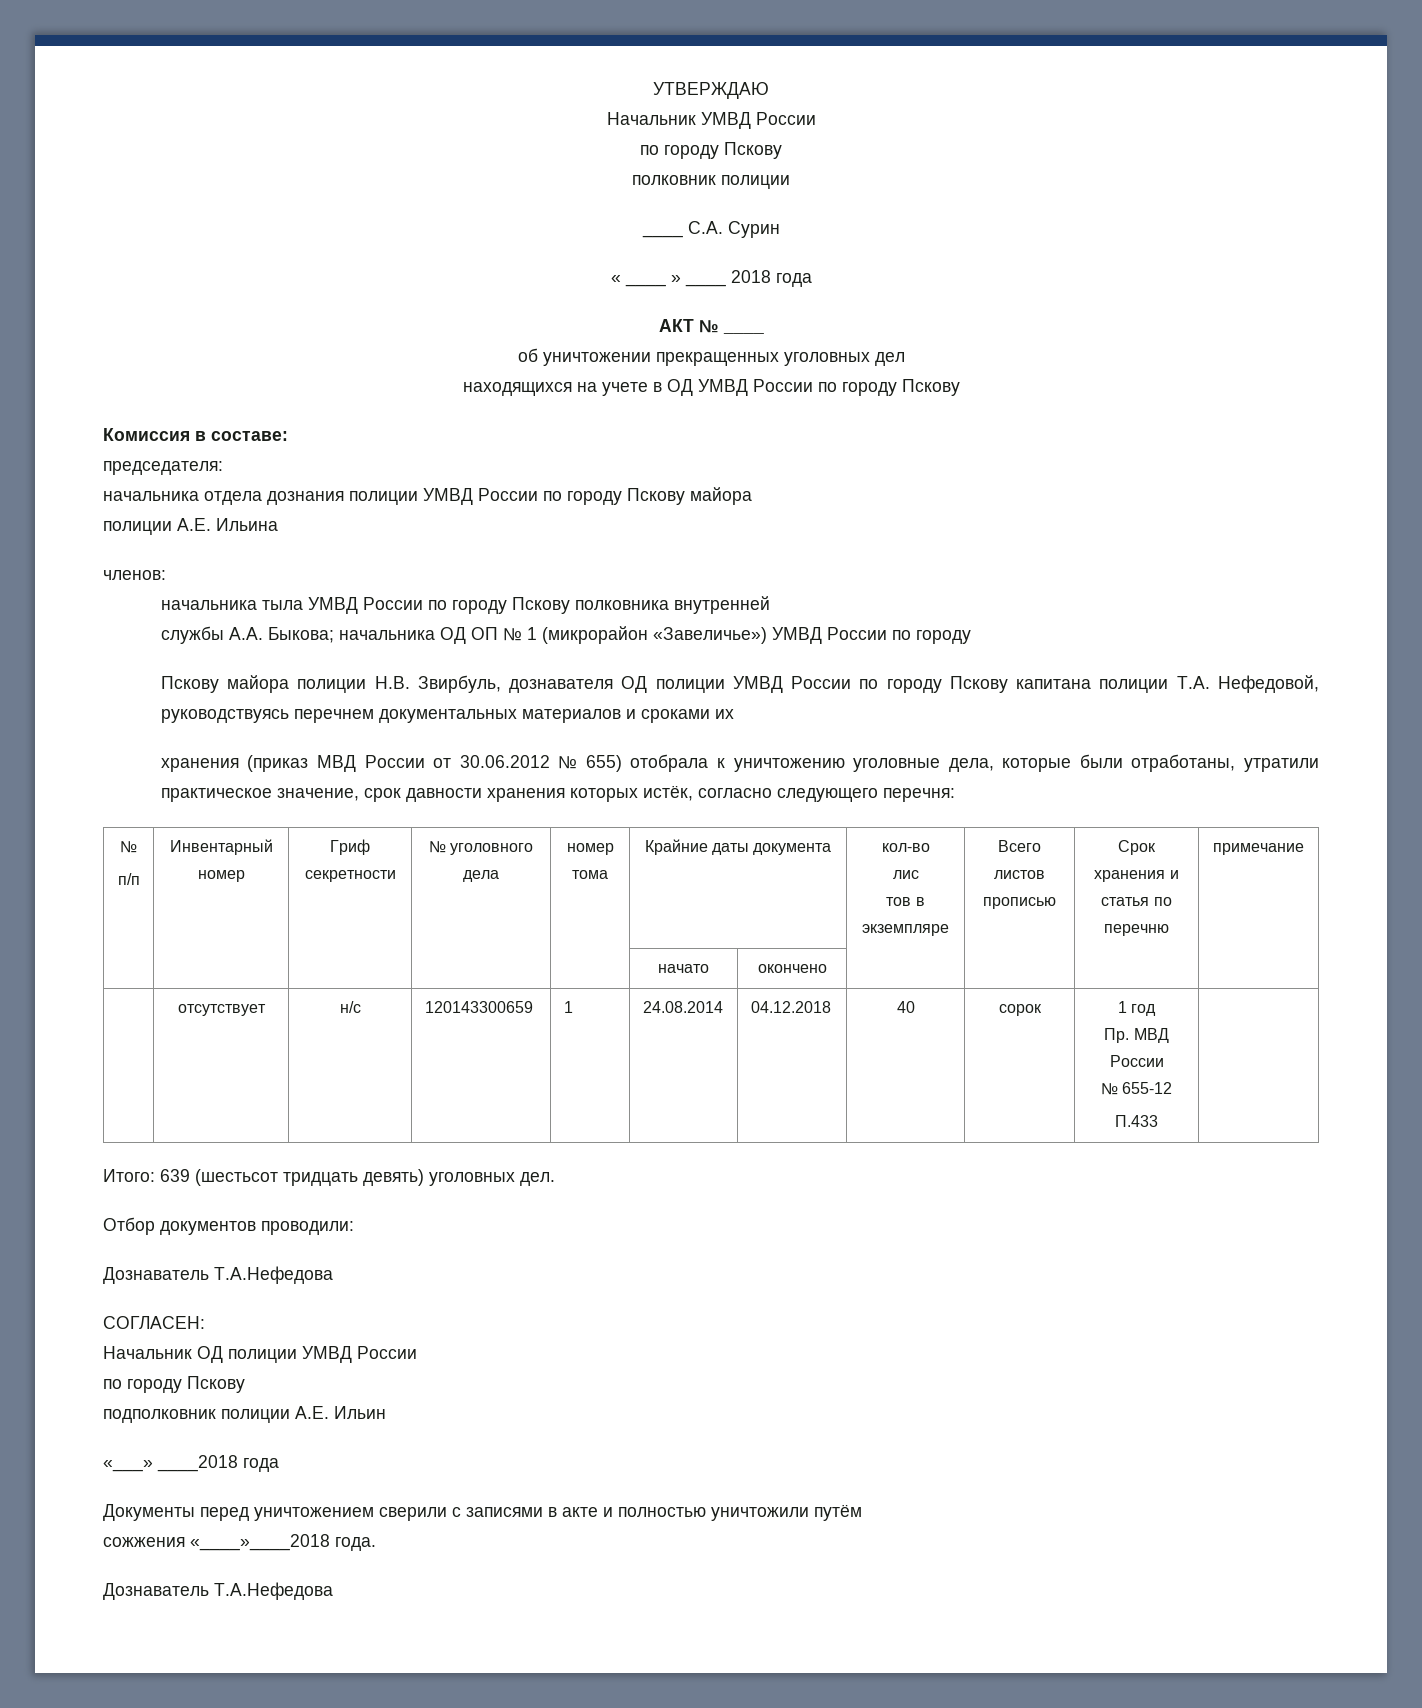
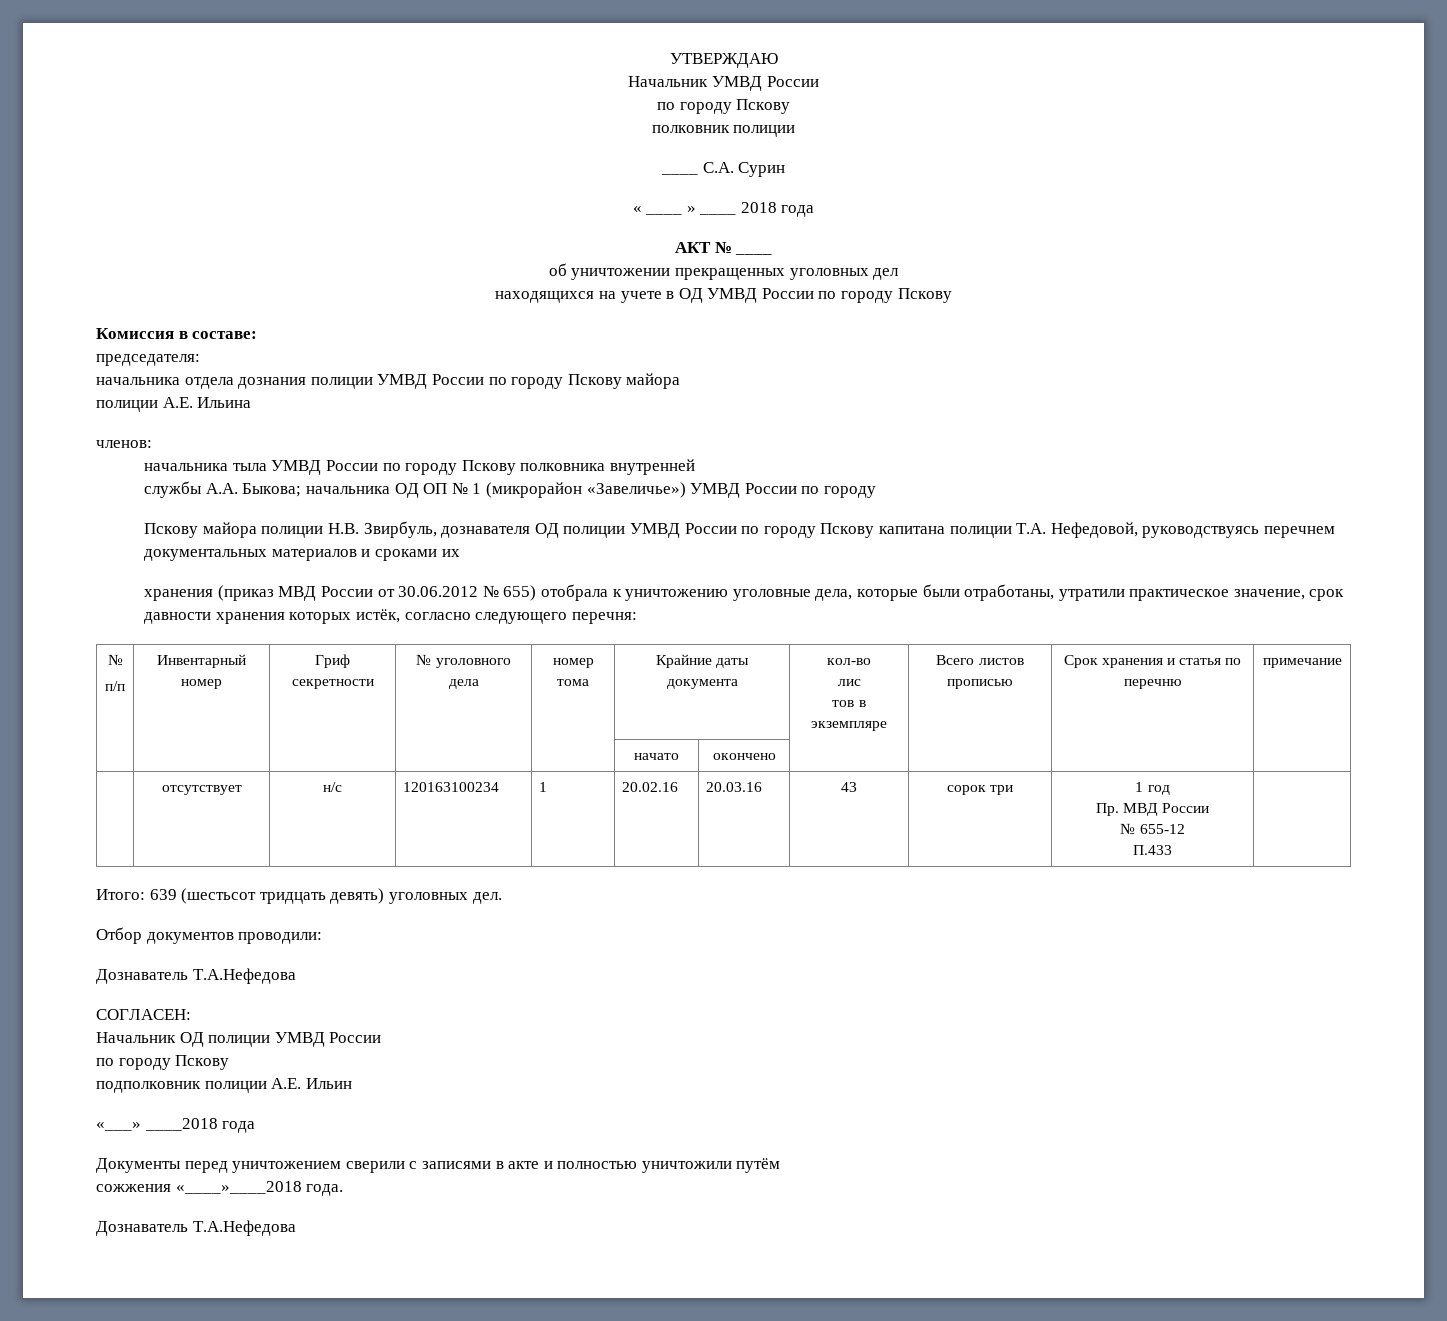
- | отсутствует | н/с | 120143300659 | 1 | 24.08.2014 | 04.12.2018 | 40 | сорок | 1 год
+ | отсутствует | н/с | 120163100234 | 1 | 20.02.16 | 20.03.16 | 43 | сорок три | 1 год

